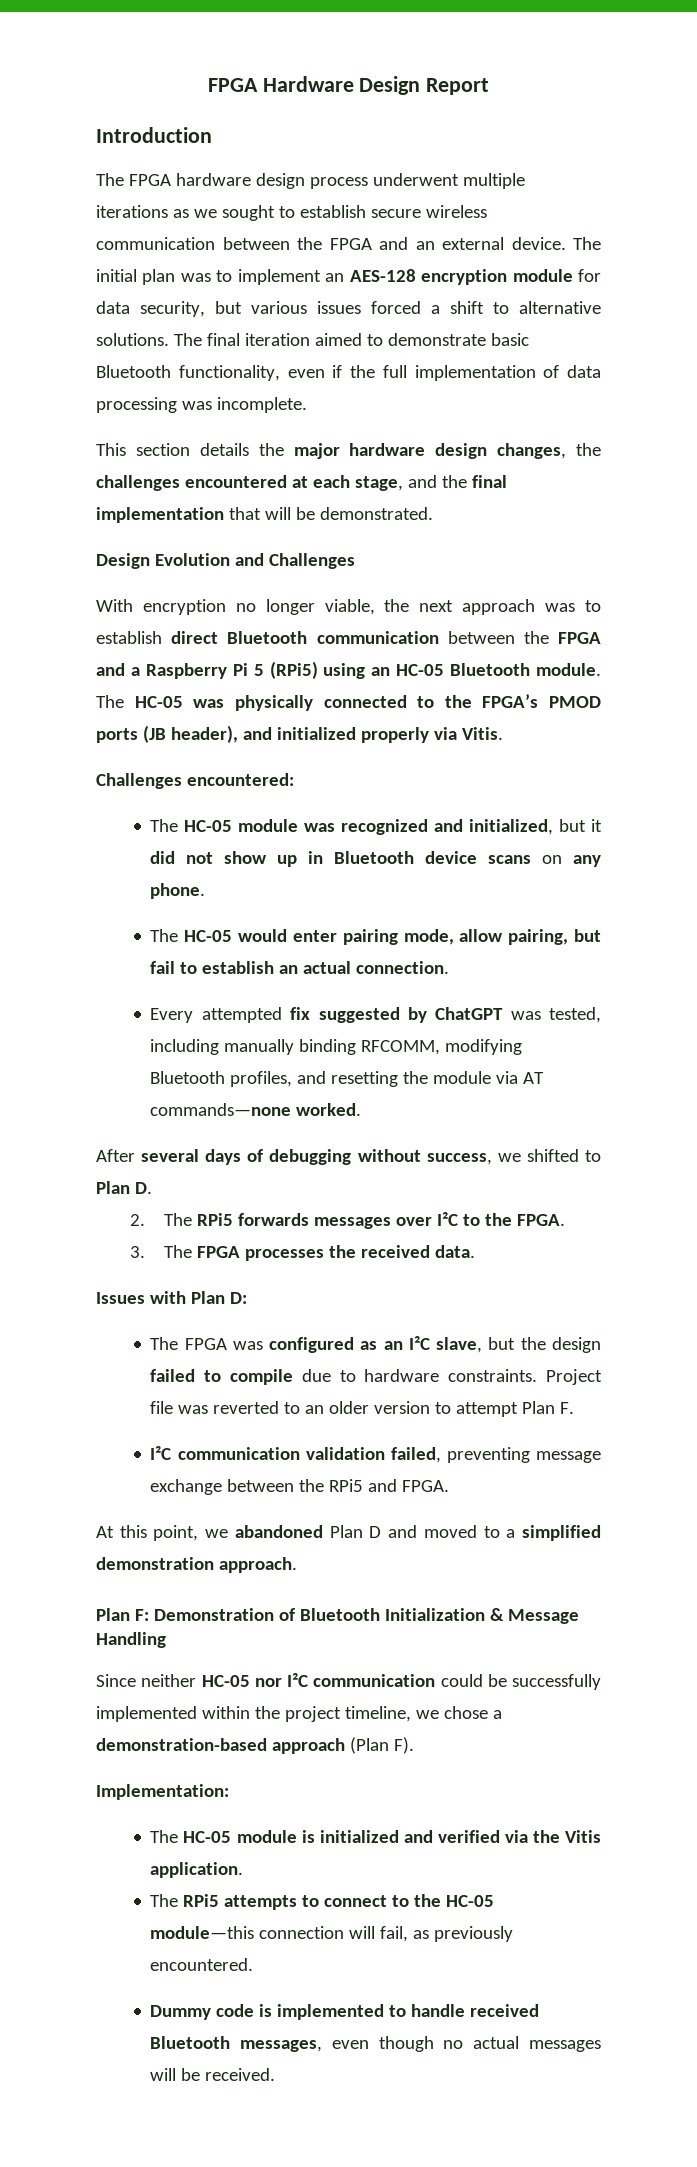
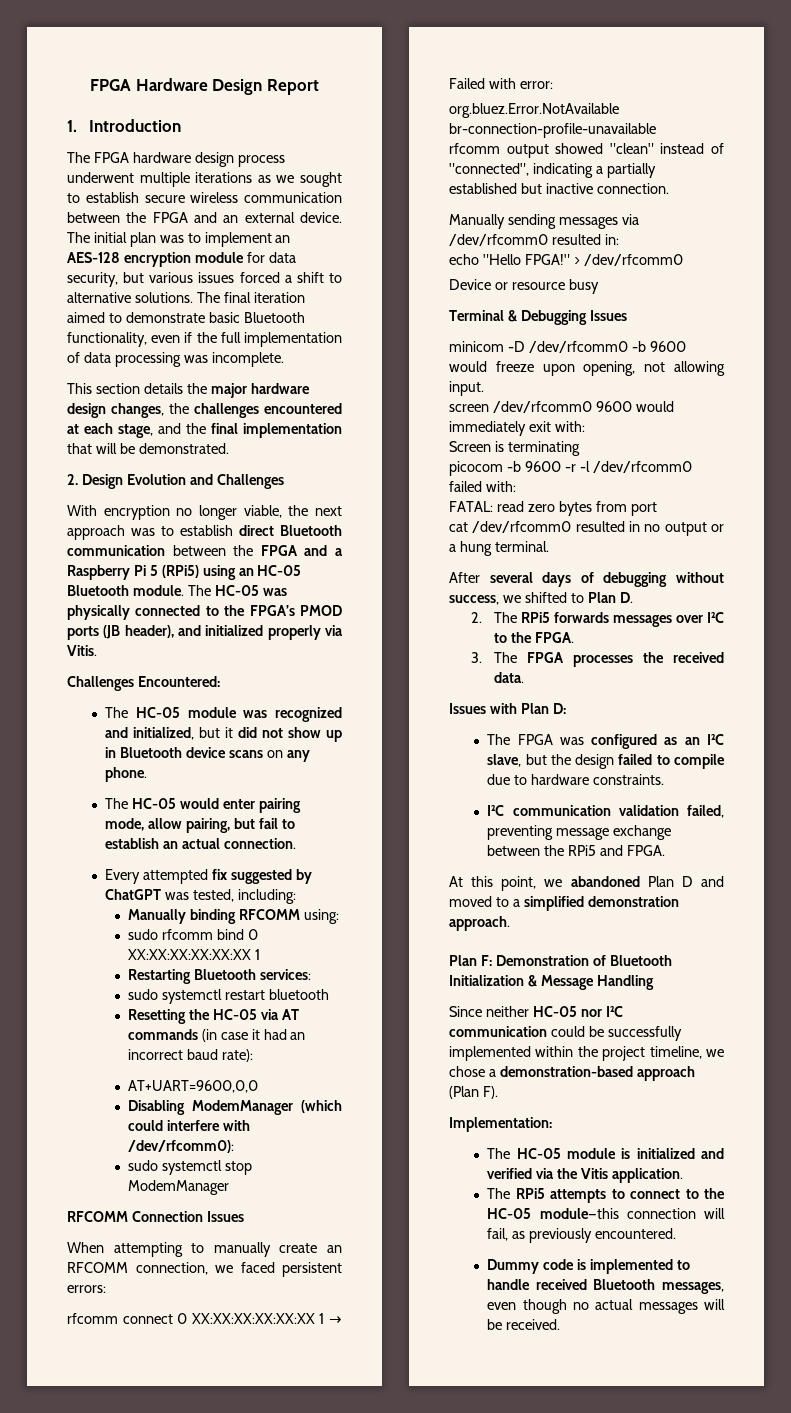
- Introduction
+ 1. Introduction
- Design Evolution and Challenges
+ 2. Design Evolution and Challenges
- Challenges encountered:
+ Challenges Encountered:
- Every attempted fix suggested by ChatGPT was tested, including manually binding RFCOMM, modifying Bluetooth profiles, and resetting the module via AT commands—none worked.
+ Every attempted fix suggested by ChatGPT was tested, including:
+ Manually binding RFCOMM using:
+ sudo rfcomm bind 0 XX:XX:XX:XX:XX:XX 1
+ Restarting Bluetooth services:
+ sudo systemctl restart bluetooth
+ Resetting the HC-05 via AT commands (in case it had an incorrect baud rate):
+ AT+UART=9600,0,0
+ Disabling ModemManager (which could interfere with /dev/rfcomm0):
+ sudo systemctl stop ModemManager
+ RFCOMM Connection Issues
+ When attempting to manually create an RFCOMM connection, we faced persistent errors:
+ rfcomm connect 0 XX:XX:XX:XX:XX:XX 1 → Failed with error:
+ org.bluez.Error.NotAvailable br-connection-profile-unavailable
+ rfcomm output showed "clean" instead of "connected", indicating a partially established but inactive connection.
+ Manually sending messages via /dev/rfcomm0 resulted in:
+ echo "Hello FPGA!" > /dev/rfcomm0
+ Device or resource busy
+ Terminal & Debugging Issues
+ minicom -D /dev/rfcomm0 -b 9600 would freeze upon opening, not allowing input.
+ screen /dev/rfcomm0 9600 would immediately exit with:
+ Screen is terminating
+ picocom -b 9600 -r -l /dev/rfcomm0 failed with:
+ FATAL: read zero bytes from port
+ cat /dev/rfcomm0 resulted in no output or a hung terminal.
- Project file was reverted to an older version to attempt Plan F.

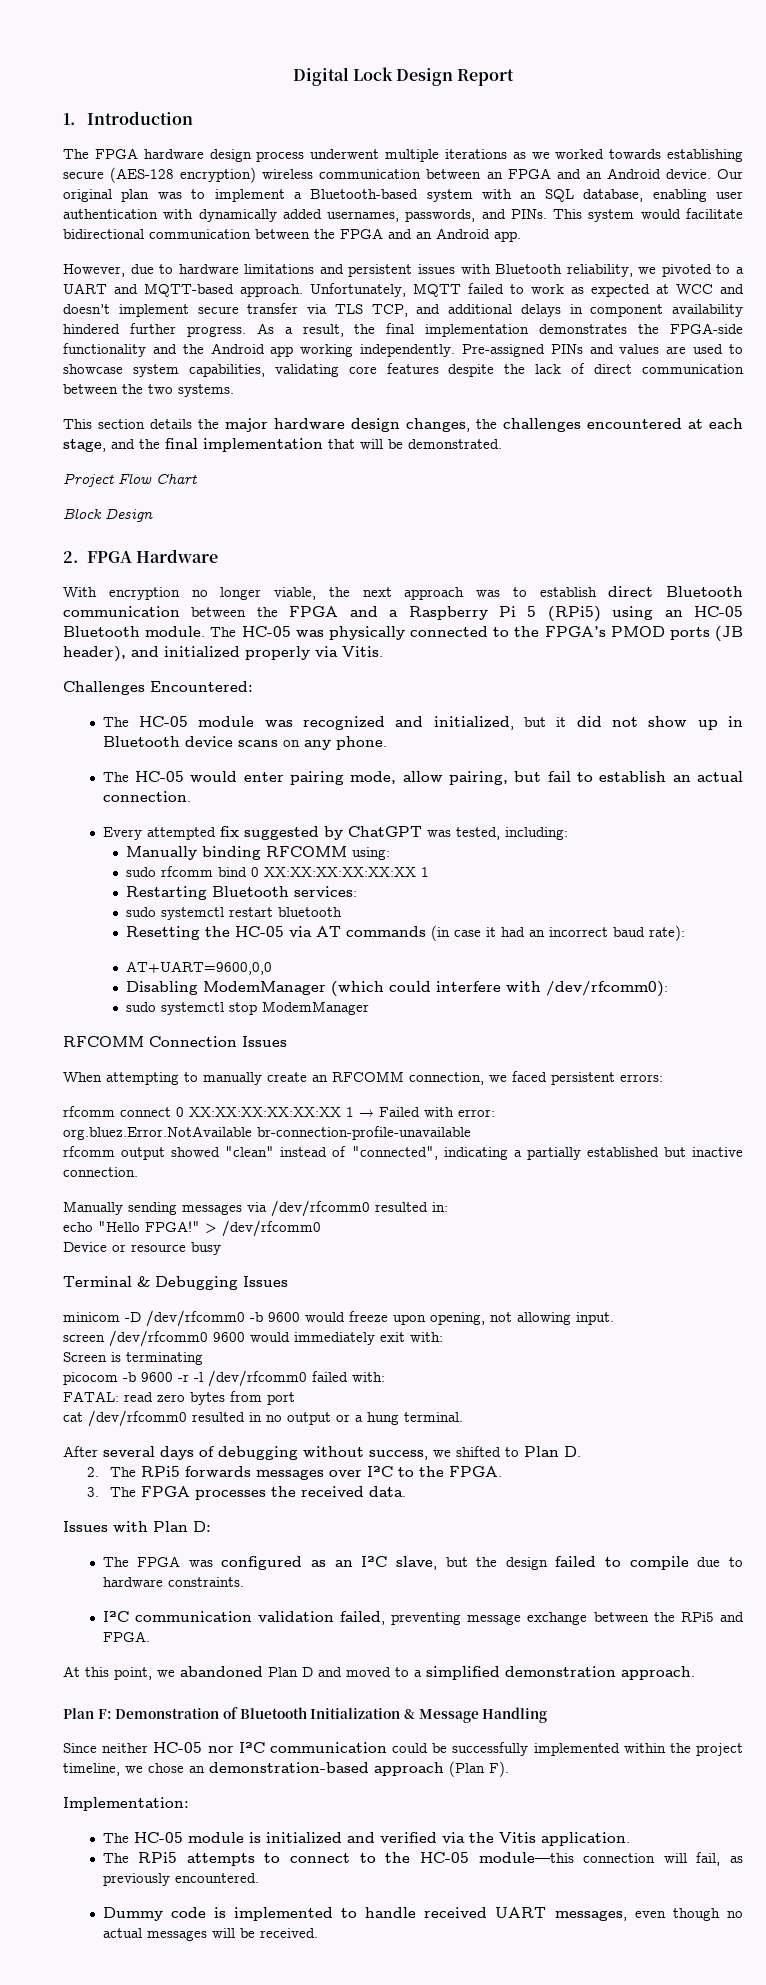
- FPGA Hardware Design Report
+ Digital Lock Design Report
- The FPGA hardware design process underwent multiple iterations as we sought to establish secure wireless communication between the FPGA and an external device. The initial plan was to implement an AES-128 encryption module for data security, but various issues forced a shift to alternative solutions. The final iteration aimed to demonstrate basic Bluetooth functionality, even if the full implementation of data processing was incomplete.
+ The FPGA hardware design process underwent multiple iterations as we worked towards establishing secure (AES-128 encryption) wireless communication between an FPGA and an Android device. Our original plan was to implement a Bluetooth-based system with an SQL database, enabling user authentication with dynamically added usernames, passwords, and PINs. This system would facilitate bidirectional communication between the FPGA and an Android app.
+ However, due to hardware limitations and persistent issues with Bluetooth reliability, we pivoted to a UART and MQTT-based approach. Unfortunately, MQTT failed to work as expected at WCC and doesn’t implement secure transfer via TLS TCP, and additional delays in component availability hindered further progress. As a result, the final implementation demonstrates the FPGA-side functionality and the Android app working independently. Pre-assigned PINs and values are used to showcase system capabilities, validating core features despite the lack of direct communication between the two systems.
- 2. Design Evolution and Challenges
+ Project Flow Chart
+ Block Design
+ 2. FPGA Hardware
- Since neither HC-05 nor I²C communication could be successfully implemented within the project timeline, we chose a demonstration-based approach (Plan F).
+ Since neither HC-05 nor I²C communication could be successfully implemented within the project timeline, we chose an demonstration-based approach (Plan F).
- Dummy code is implemented to handle received Bluetooth messages, even though no actual messages will be received.
+ Dummy code is implemented to handle received UART messages, even though no actual messages will be received.

